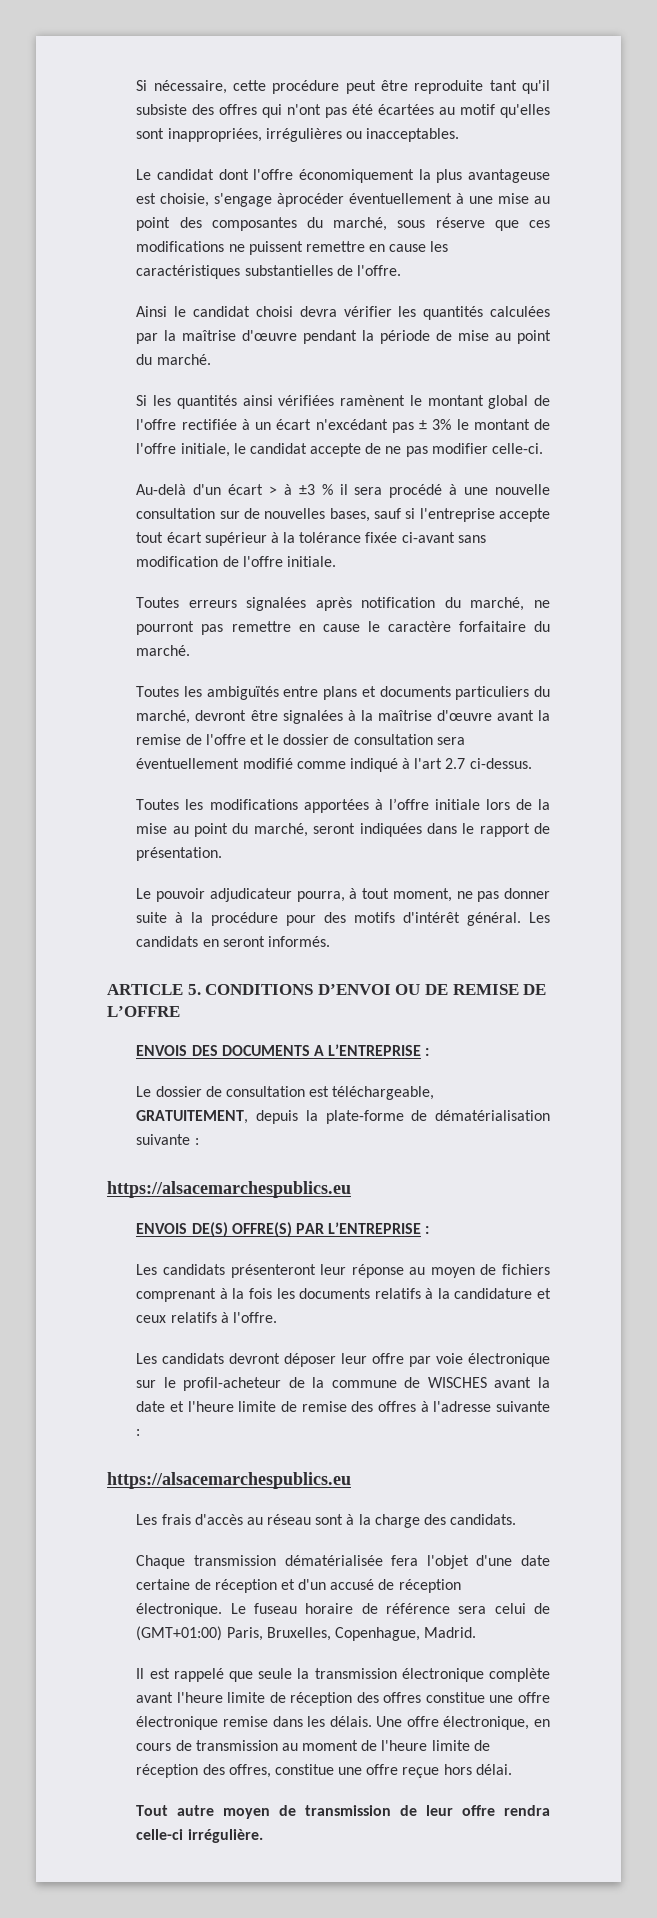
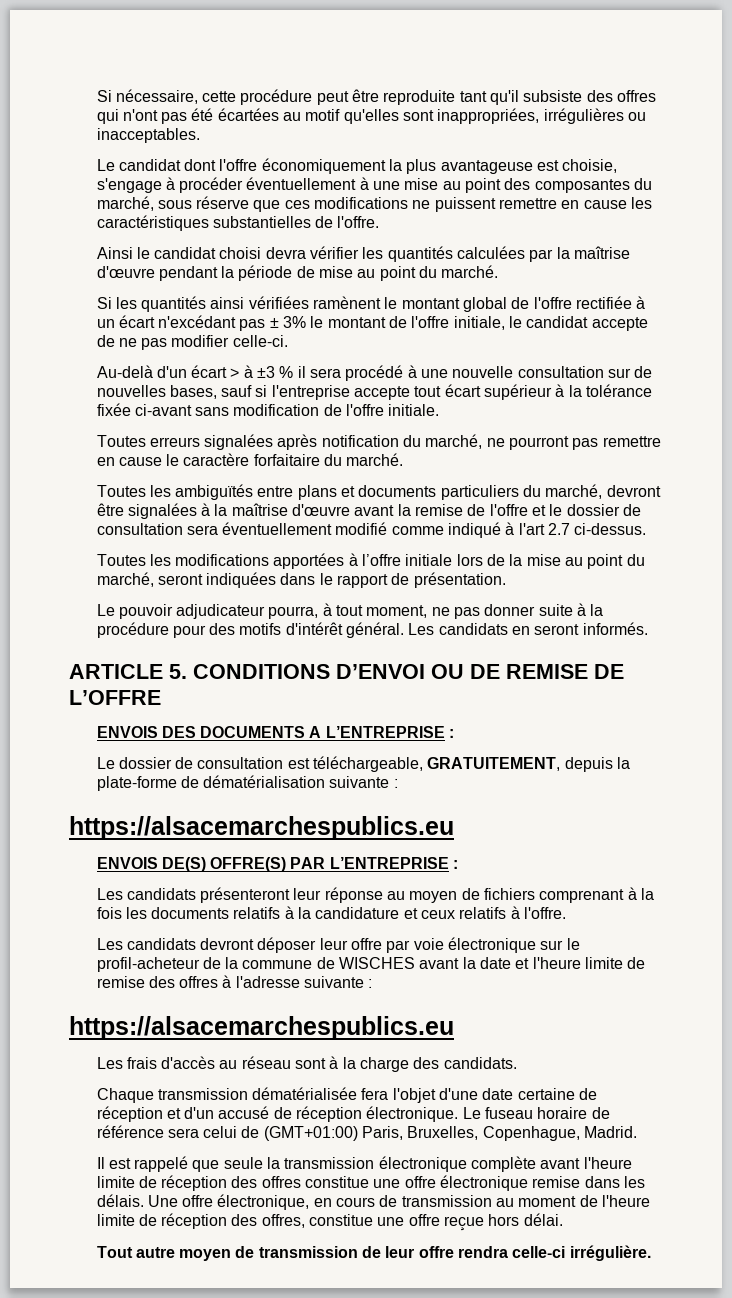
- Le candidat dont l'offre économiquement la plus avantageuse est choisie, s'engage àprocéder éventuellement à une mise au point des composantes du marché, sous réserve que ces modifications ne puissent remettre en cause les caractéristiques substantielles de l'offre.
+ Le candidat dont l'offre économiquement la plus avantageuse est choisie, s'engage à procéder éventuellement à une mise au point des composantes du marché, sous réserve que ces modifications ne puissent remettre en cause les caractéristiques substantielles de l'offre.

